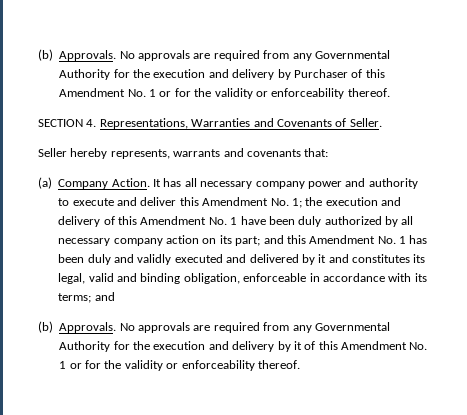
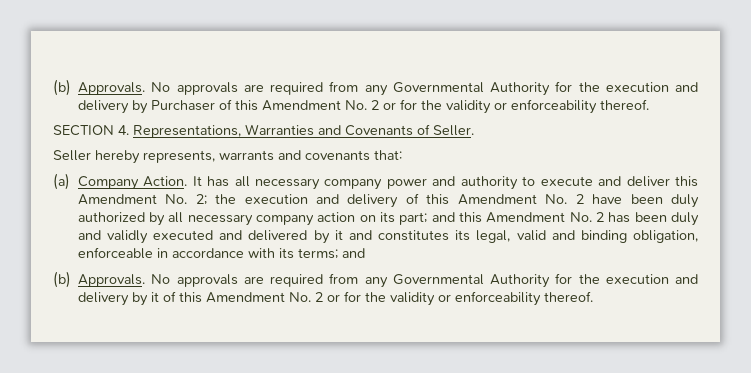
- No approvals are required from any Governmental Authority for the execution and delivery by Purchaser of this Amendment No. 1 or for the validity or enforceability thereof.
+ No approvals are required from any Governmental Authority for the execution and delivery by Purchaser of this Amendment No. 2 or for the validity or enforceability thereof.
- It has all necessary company power and authority to execute and deliver this Amendment No. 1;
+ It has all necessary company power and authority to execute and deliver this Amendment No. 2;
- the execution and delivery of this Amendment No. 1 have been duly authorized by all necessary company action on its part;
+ the execution and delivery of this Amendment No. 2 have been duly authorized by all necessary company action on its part;
- and this Amendment No. 1 has been duly and validly executed and delivered by it and constitutes its legal, valid and binding obligation, enforceable in accordance with its terms;
+ and this Amendment No. 2 has been duly and validly executed and delivered by it and constitutes its legal, valid and binding obligation, enforceable in accordance with its terms;
- No approvals are required from any Governmental Authority for the execution and delivery by it of this Amendment No. 1 or for the validity or enforceability thereof.
+ No approvals are required from any Governmental Authority for the execution and delivery by it of this Amendment No. 2 or for the validity or enforceability thereof.

